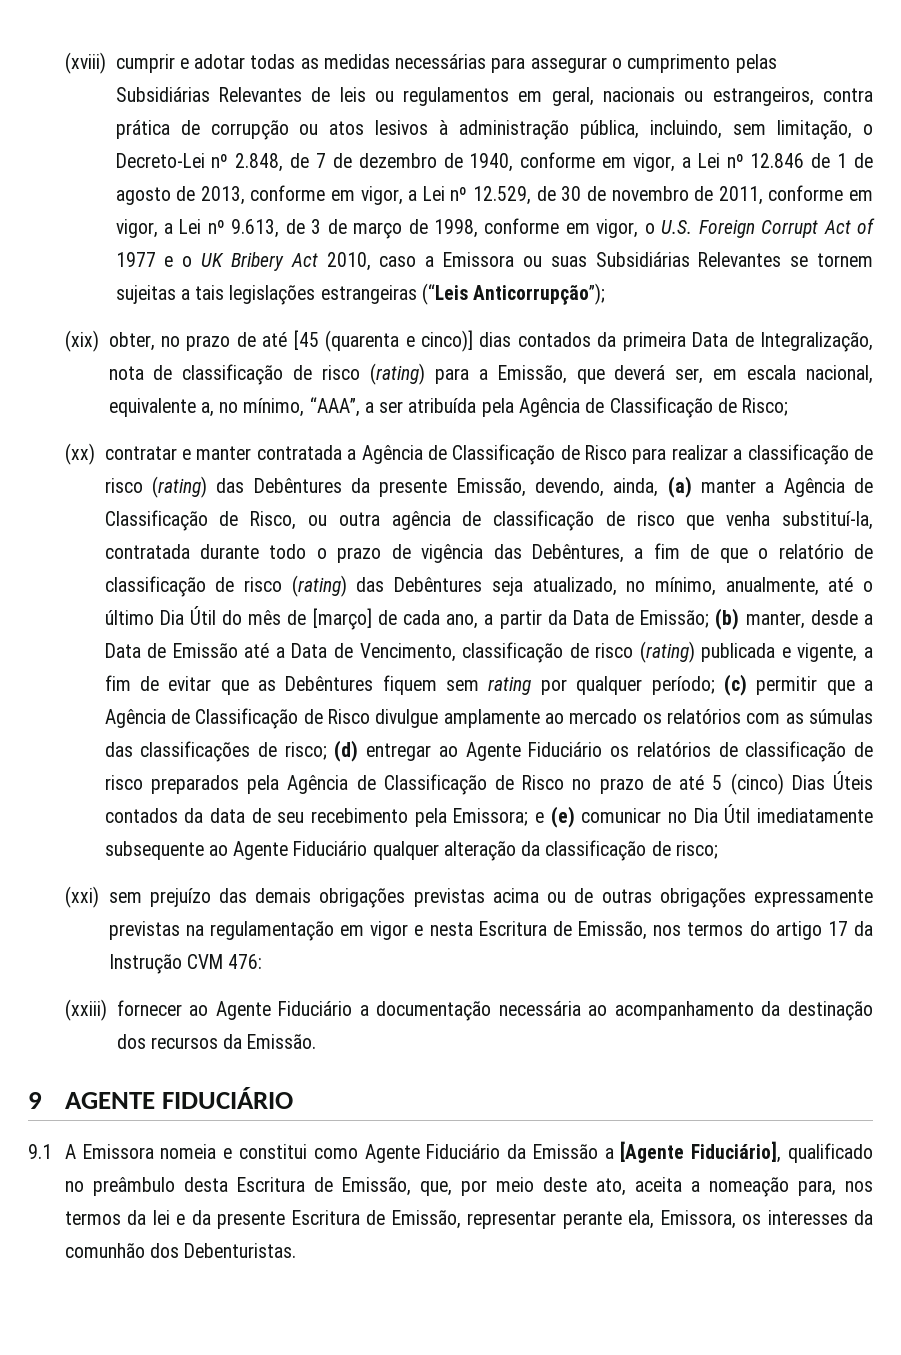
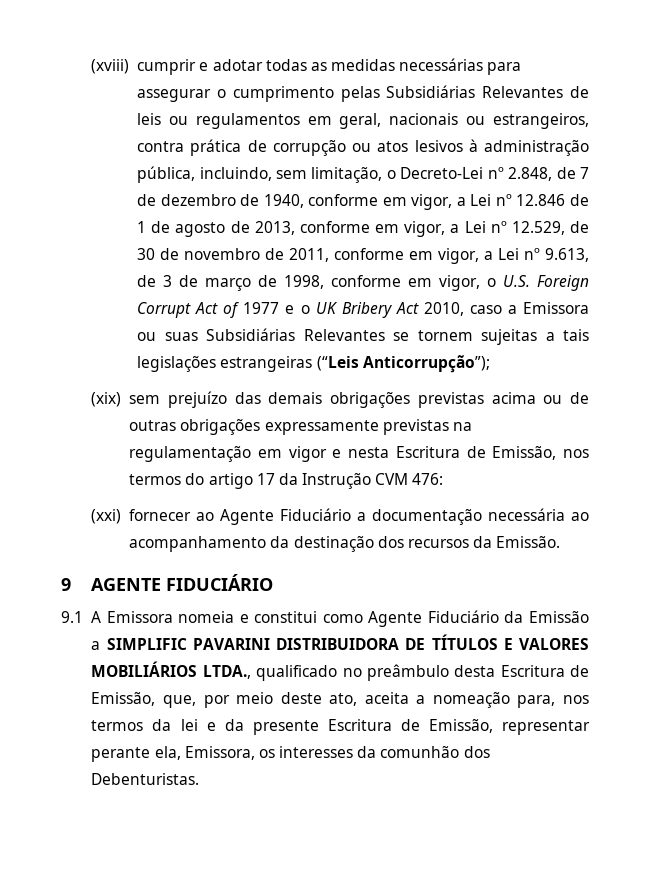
- (xix) obter, no prazo de até [45 (quarenta e cinco)] dias contados da primeira Data de Integralização, nota de classificação de risco (rating) para a Emissão, que deverá ser, em escala nacional, equivalente a, no mínimo, “AAA”, a ser atribuída pela Agência de Classificação de Risco;
- (xx) contratar e manter contratada a Agência de Classificação de Risco para realizar a classificação de risco (rating) das Debêntures da presente Emissão, devendo, ainda, (a) manter a Agência de Classificação de Risco, ou outra agência de classificação de risco que venha substituí-la, contratada durante todo o prazo de vigência das Debêntures, a fim de que o relatório de classificação de risco (rating) das Debêntures seja atualizado, no mínimo, anualmente, até o último Dia Útil do mês de [março] de cada ano, a partir da Data de Emissão; (b) manter, desde a Data de Emissão até a Data de Vencimento, classificação de risco (rating) publicada e vigente, a fim de evitar que as Debêntures fiquem sem rating por qualquer período; (c) permitir que a Agência de Classificação de Risco divulgue amplamente ao mercado os relatórios com as súmulas das classificações de risco; (d) entregar ao Agente Fiduciário os relatórios de classificação de risco preparados pela Agência de Classificação de Risco no prazo de até 5 (cinco) Dias Úteis contados da data de seu recebimento pela Emissora; e (e) comunicar no Dia Útil imediatamente subsequente ao Agente Fiduciário qualquer alteração da classificação de risco;
- (xxi) sem prejuízo das demais obrigações previstas acima ou de outras obrigações expressamente previstas na regulamentação em vigor e nesta Escritura de Emissão, nos termos do artigo 17 da Instrução CVM 476:
+ (xix) sem prejuízo das demais obrigações previstas acima ou de outras obrigações expressamente previstas na regulamentação em vigor e nesta Escritura de Emissão, nos termos do artigo 17 da Instrução CVM 476:
- (xxiii) fornecer ao Agente Fiduciário a documentação necessária ao acompanhamento da destinação dos recursos da Emissão.
+ (xxi) fornecer ao Agente Fiduciário a documentação necessária ao acompanhamento da destinação dos recursos da Emissão.
- 9.1 A Emissora nomeia e constitui como Agente Fiduciário da Emissão a [Agente Fiduciário], qualificado no preâmbulo desta Escritura de Emissão, que, por meio deste ato, aceita a nomeação para, nos termos da lei e da presente Escritura de Emissão, representar perante ela, Emissora, os interesses da comunhão dos Debenturistas.
+ 9.1 A Emissora nomeia e constitui como Agente Fiduciário da Emissão a SIMPLIFIC PAVARINI DISTRIBUIDORA DE TÍTULOS E VALORES MOBILIÁRIOS LTDA., qualificado no preâmbulo desta Escritura de Emissão, que, por meio deste ato, aceita a nomeação para, nos termos da lei e da presente Escritura de Emissão, representar perante ela, Emissora, os interesses da comunhão dos Debenturistas.

